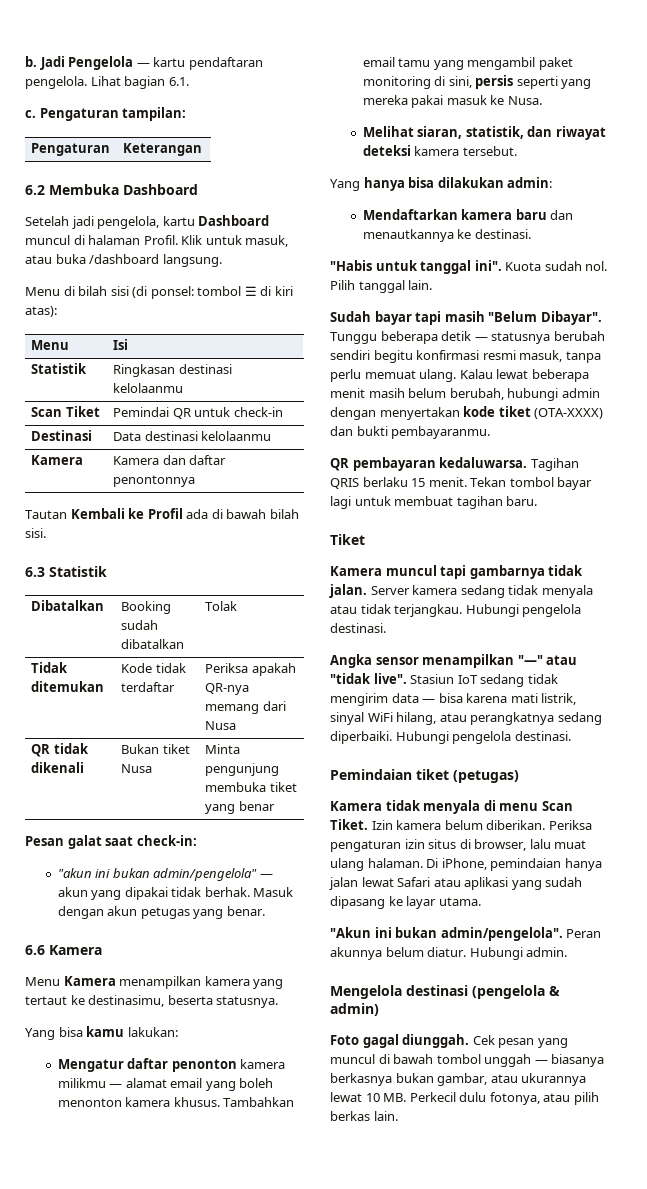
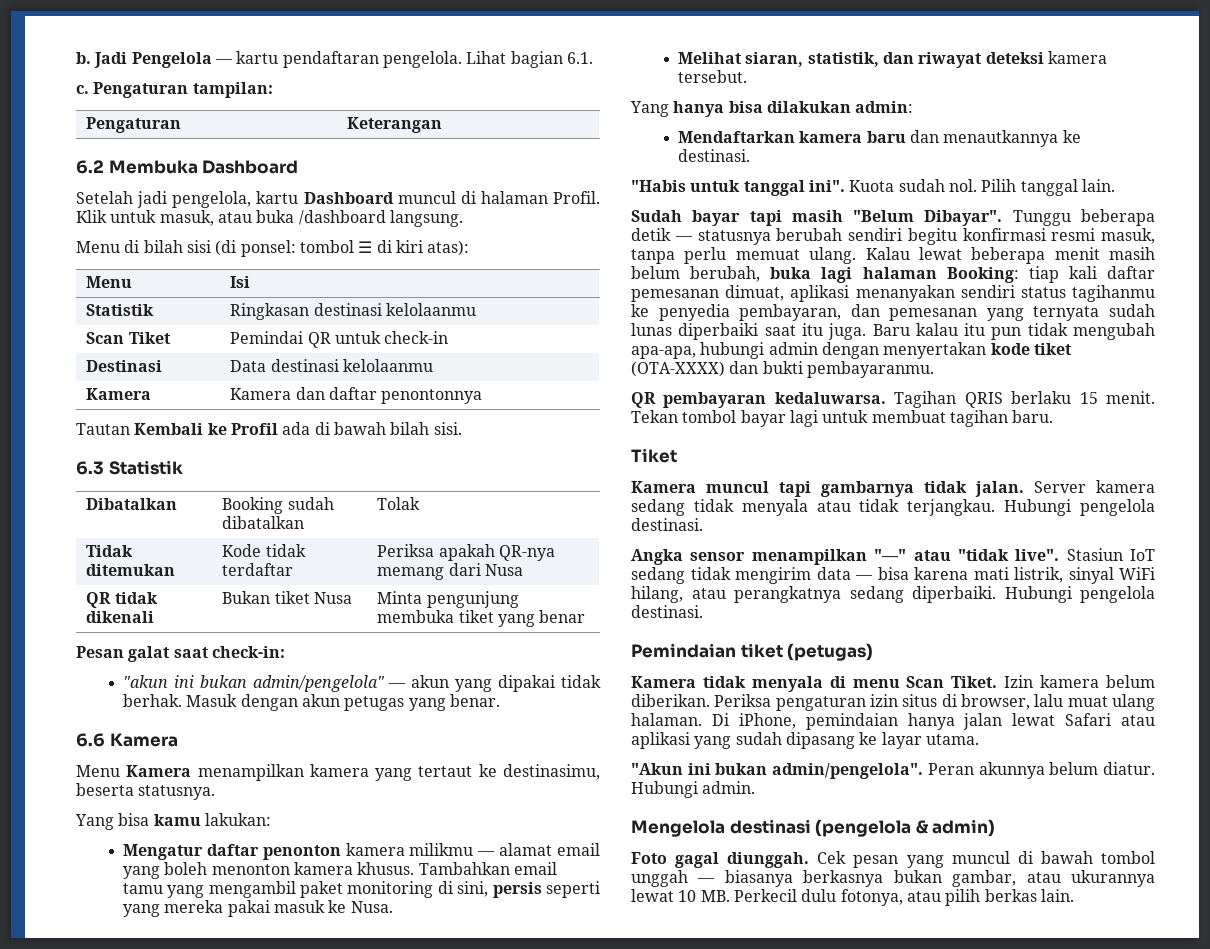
- Kalau lewat beberapa menit masih belum berubah, hubungi admin dengan menyertakan kode tiket (OTA-XXXX) dan bukti pembayaranmu.
+ Kalau lewat beberapa menit masih belum berubah, buka lagi halaman Booking: tiap kali daftar pemesanan dimuat, aplikasi menanyakan sendiri status tagihanmu ke penyedia pembayaran, dan pemesanan yang ternyata sudah lunas diperbaiki saat itu juga. Baru kalau itu pun tidak mengubah apa-apa, hubungi admin dengan menyertakan kode tiket (OTA-XXXX) dan bukti pembayaranmu.

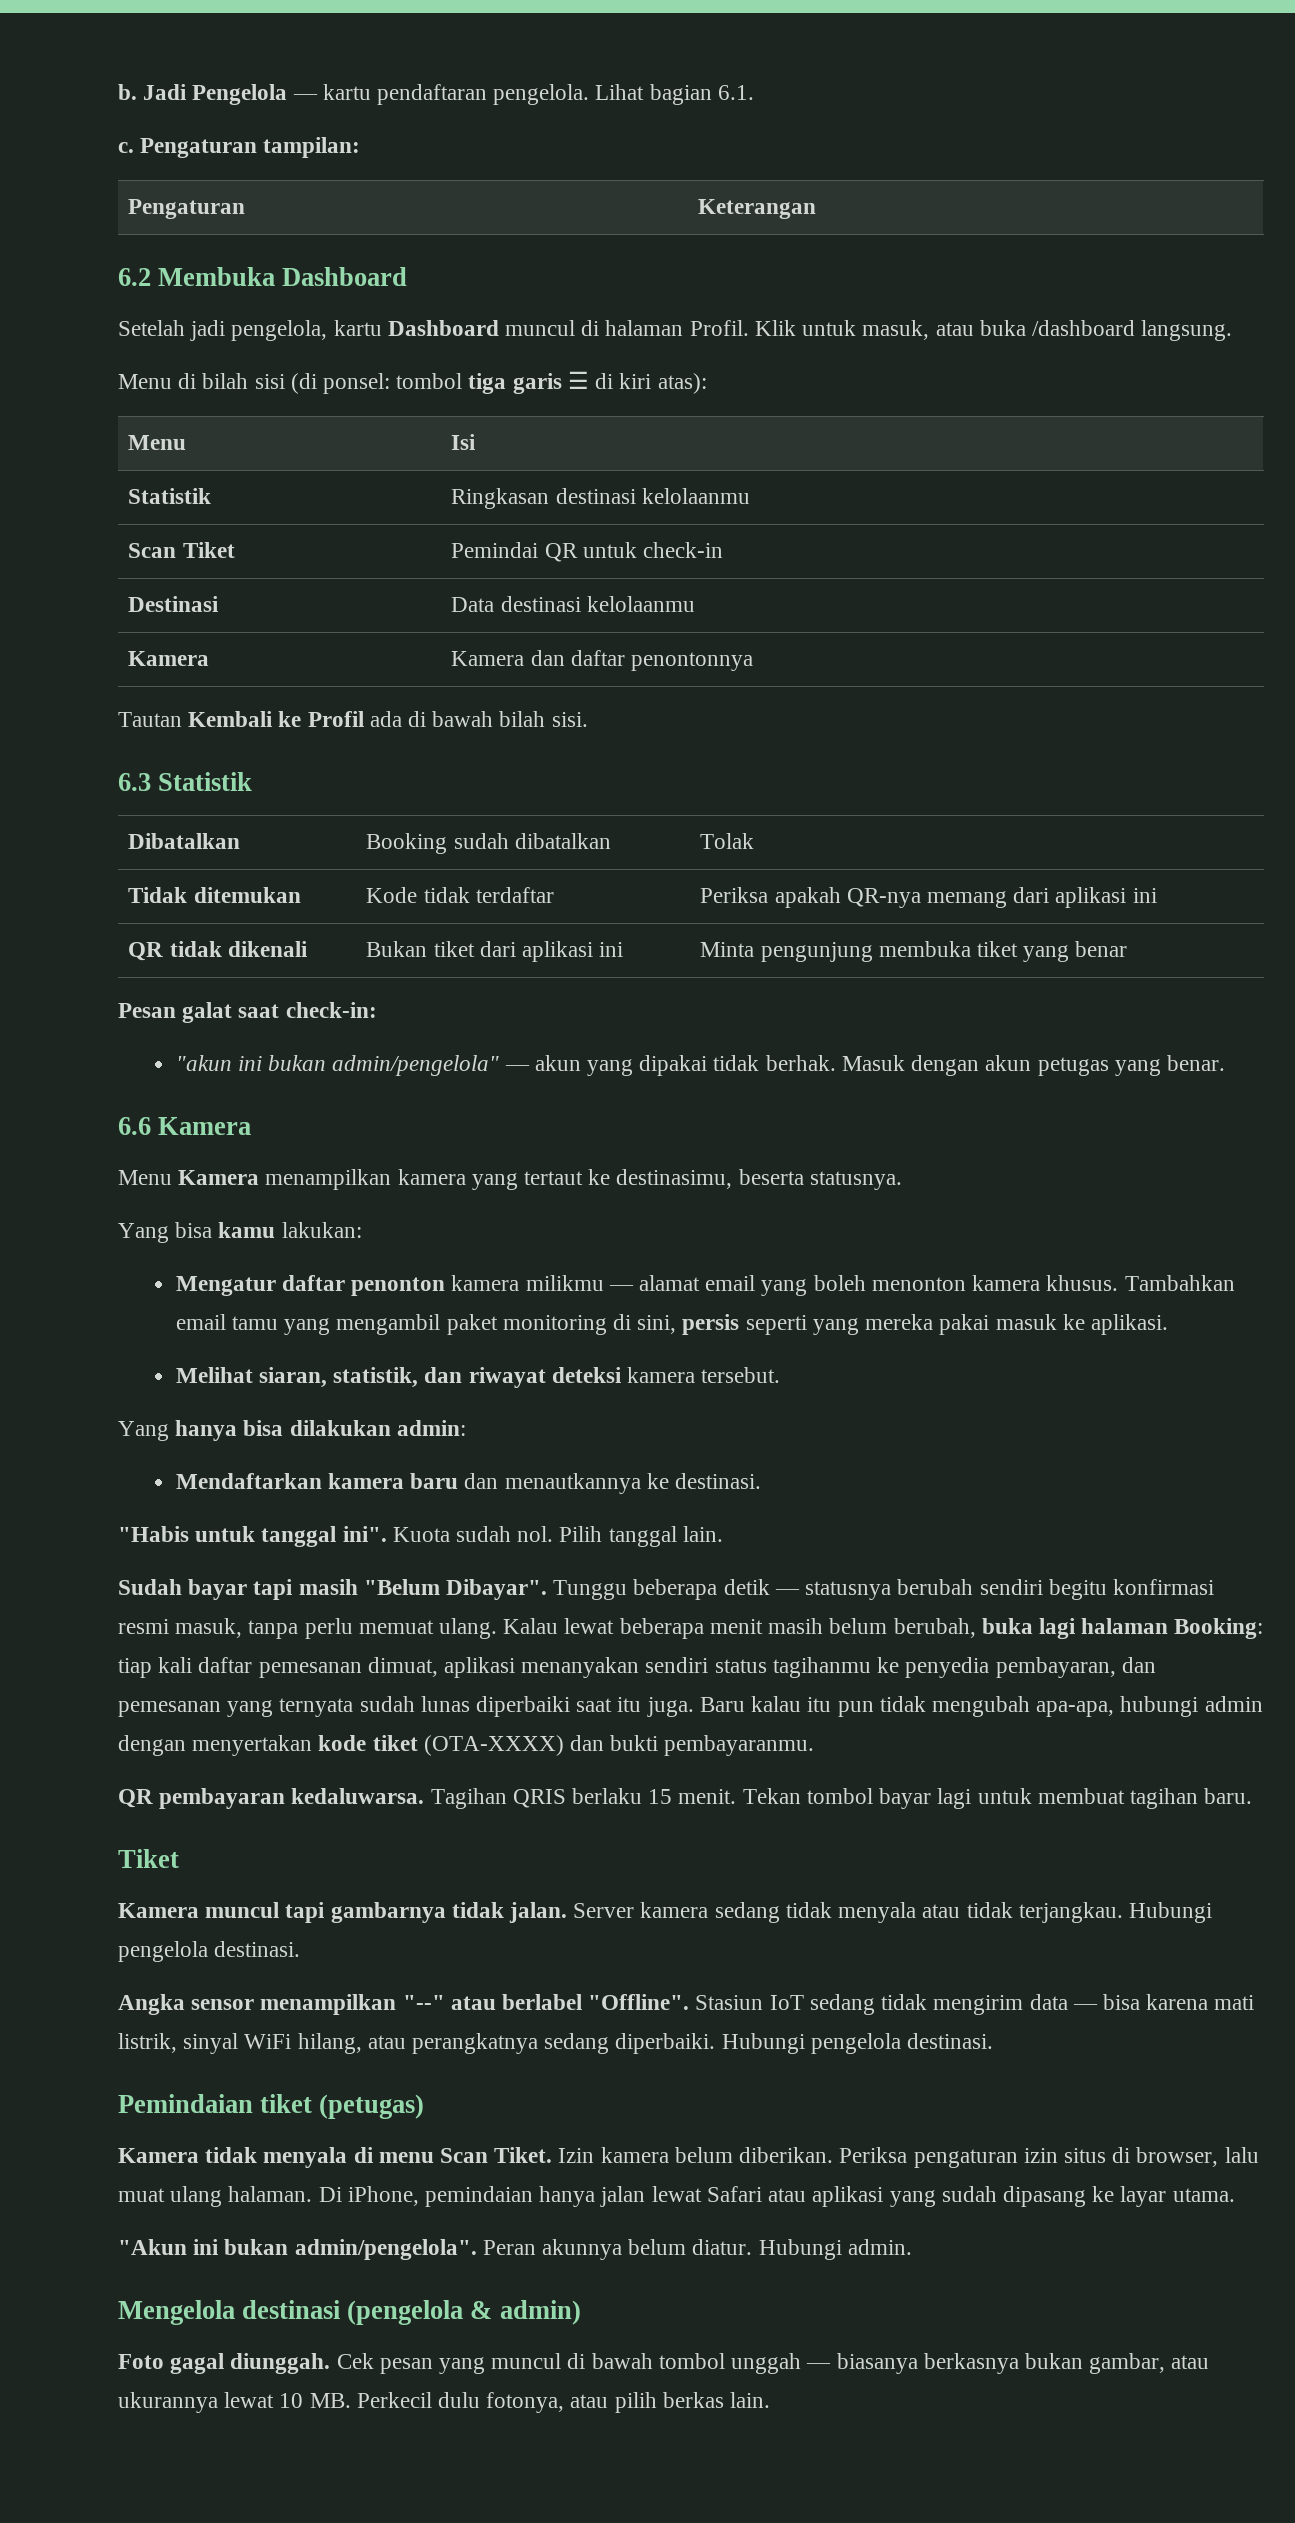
- Menu di bilah sisi (di ponsel: tombol ☰ di kiri atas):
+ Menu di bilah sisi (di ponsel: tombol tiga garis ☰ di kiri atas):
- Tidak ditemukan | Kode tidak terdaftar | Periksa apakah QR-nya memang dari Nusa
+ Tidak ditemukan | Kode tidak terdaftar | Periksa apakah QR-nya memang dari aplikasi ini
- QR tidak dikenali | Bukan tiket Nusa | Minta pengunjung membuka tiket yang benar
+ QR tidak dikenali | Bukan tiket dari aplikasi ini | Minta pengunjung membuka tiket yang benar
- Tambahkan email tamu yang mengambil paket monitoring di sini, persis seperti yang mereka pakai masuk ke Nusa.
+ Tambahkan email tamu yang mengambil paket monitoring di sini, persis seperti yang mereka pakai masuk ke aplikasi.
- Angka sensor menampilkan "—" atau "tidak live".
+ Angka sensor menampilkan "--" atau berlabel "Offline".

